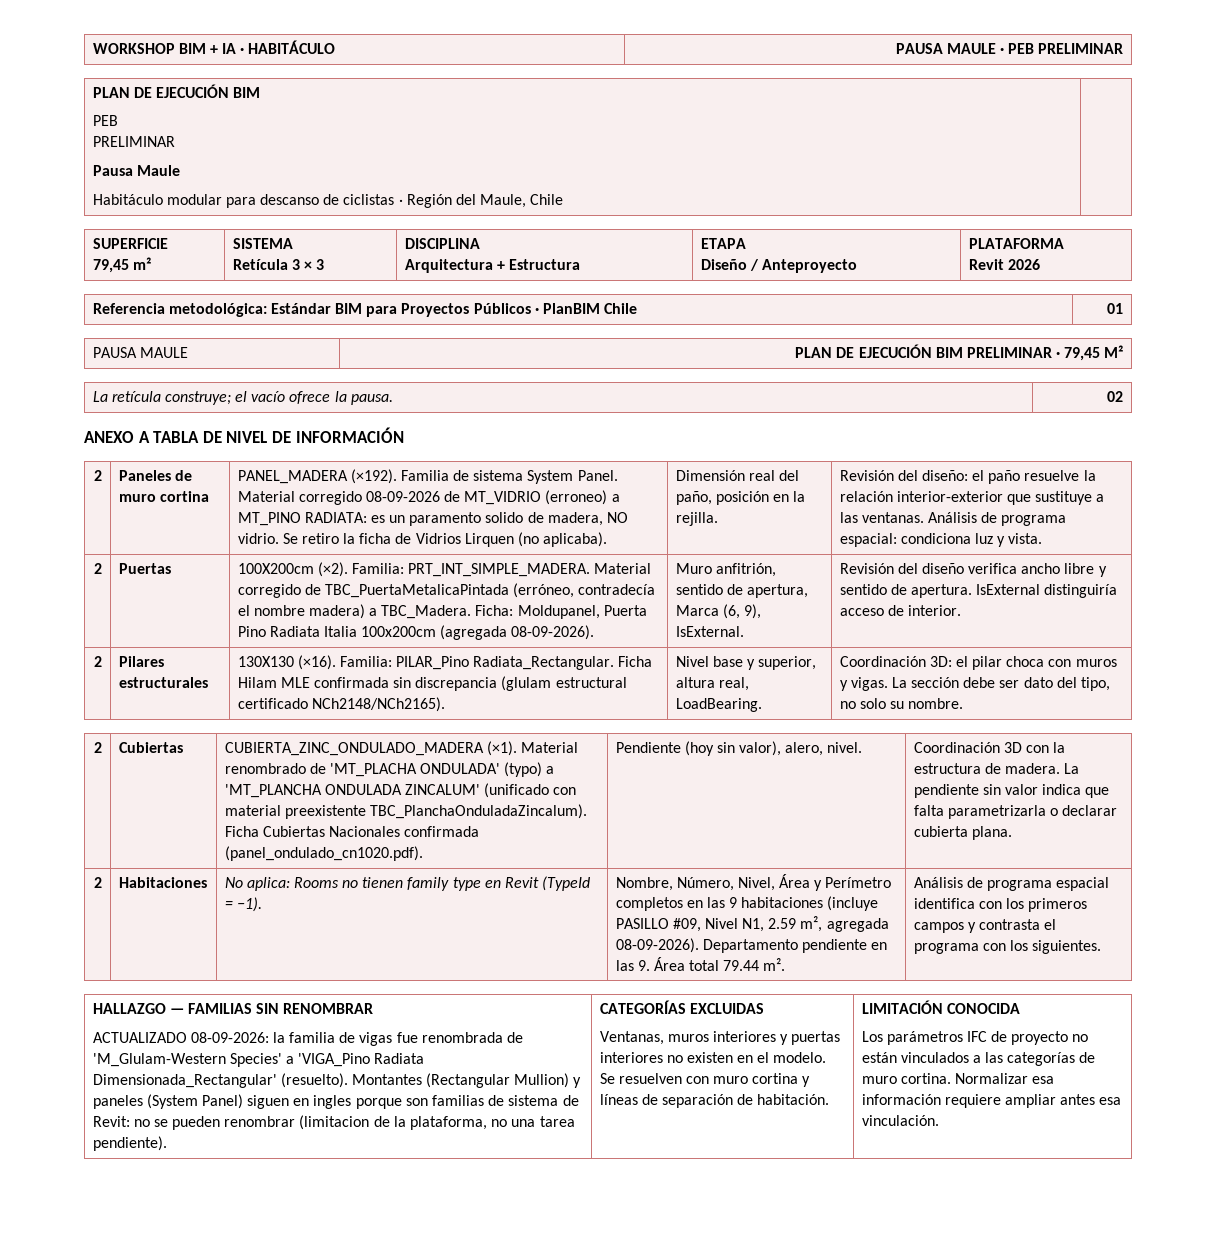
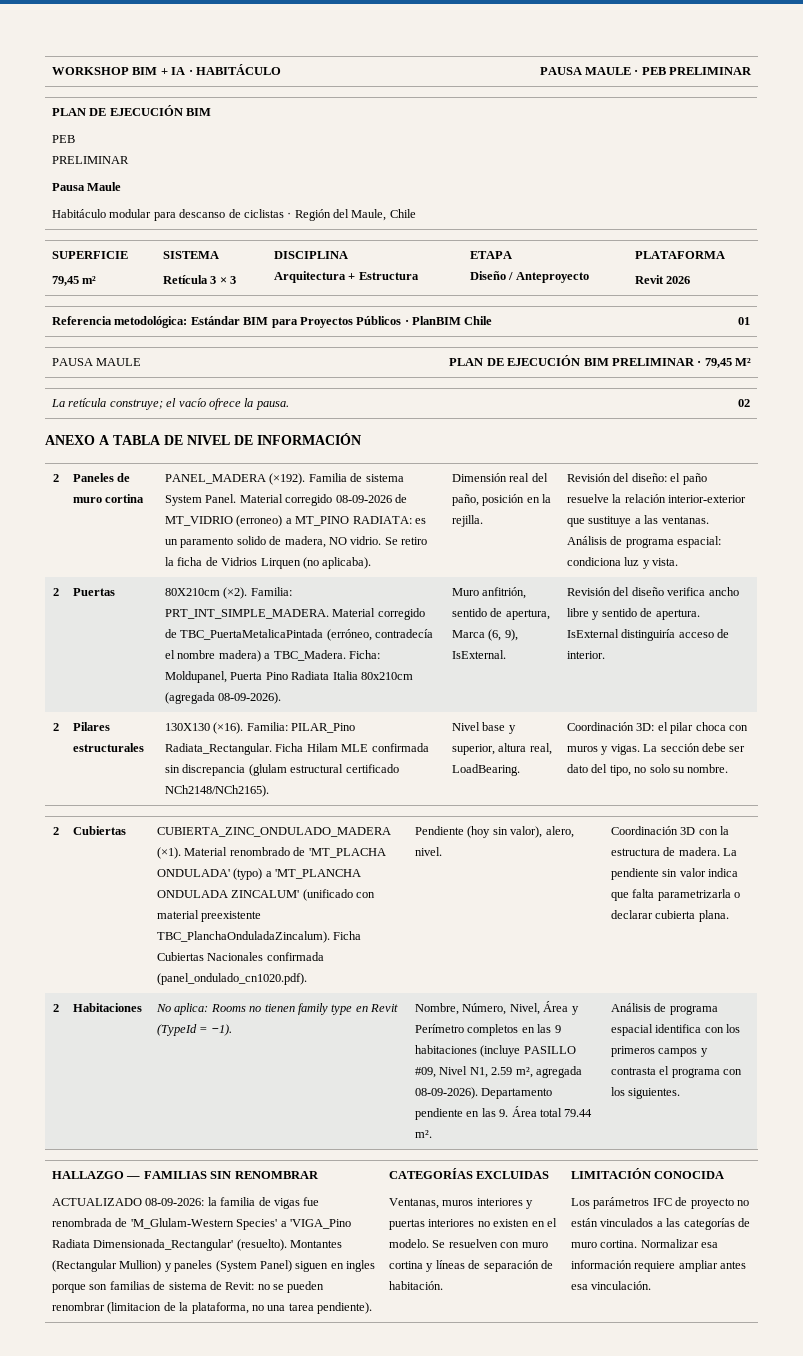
- 100X200cm (×2).
+ 80X210cm (×2).
- Ficha: Moldupanel, Puerta Pino Radiata Italia 100x200cm (agregada 08-09-2026).
+ Ficha: Moldupanel, Puerta Pino Radiata Italia 80x210cm (agregada 08-09-2026).

